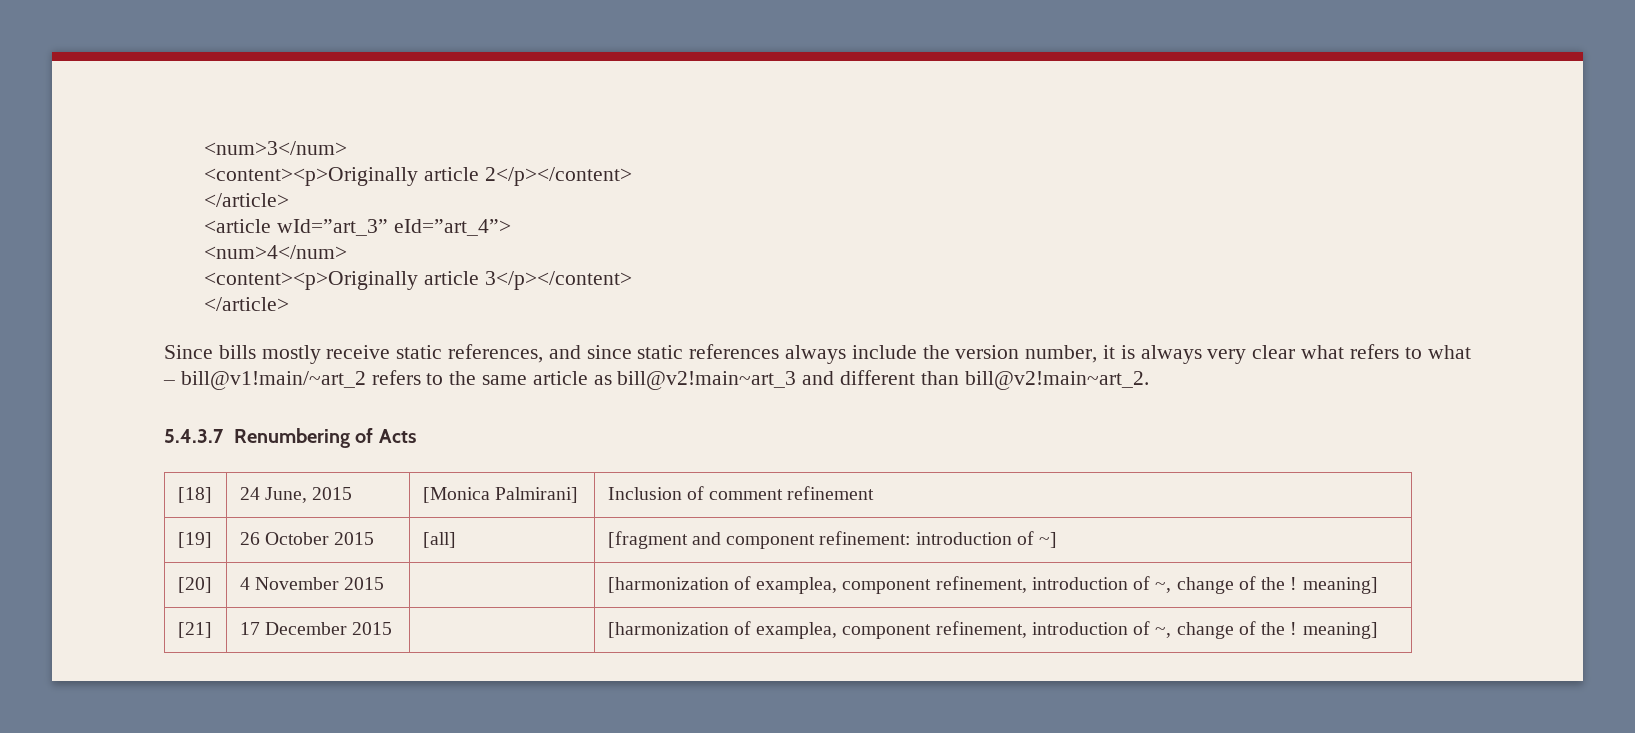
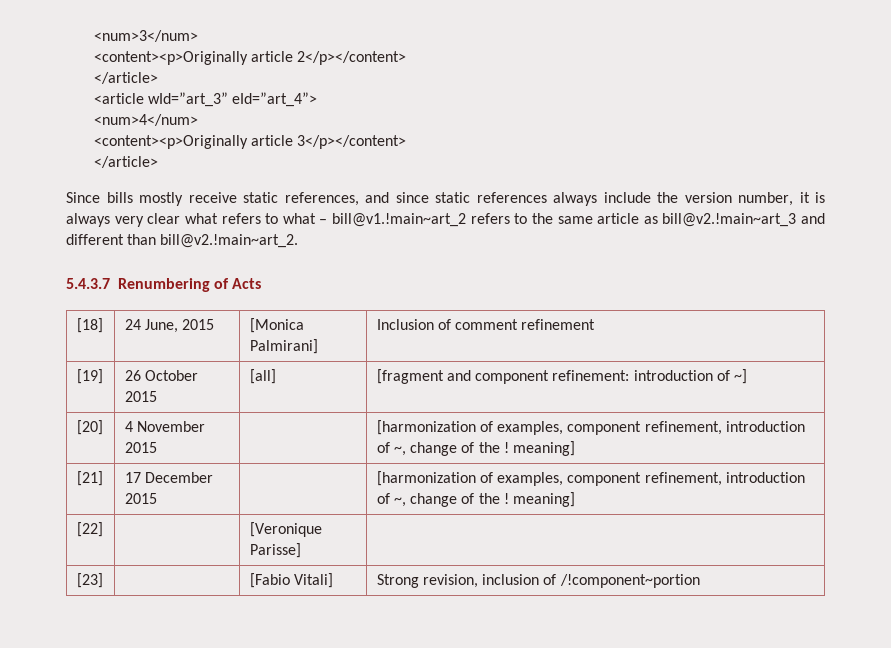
- Since bills mostly receive static references, and since static references always include the version number, it is always very clear what refers to what – bill@v1!main/~art_2 refers to the same article as bill@v2!main~art_3 and different than bill@v2!main~art_2.
+ Since bills mostly receive static references, and since static references always include the version number, it is always very clear what refers to what – bill@v1.!main~art_2 refers to the same article as bill@v2.!main~art_3 and different than bill@v2.!main~art_2.
- [20] | 4 November 2015 | | [harmonization of examplea, component refinement, introduction of ~, change of the ! meaning]
+ [20] | 4 November 2015 | | [harmonization of examples, component refinement, introduction of ~, change of the ! meaning]
- [21] | 17 December 2015 | | [harmonization of examplea, component refinement, introduction of ~, change of the ! meaning]
+ [21] | 17 December 2015 | | [harmonization of examples, component refinement, introduction of ~, change of the ! meaning]
+ [22] | | [Veronique Parisse] |
+ [23] | | [Fabio Vitali] | Strong revision, inclusion of /!component~portion

